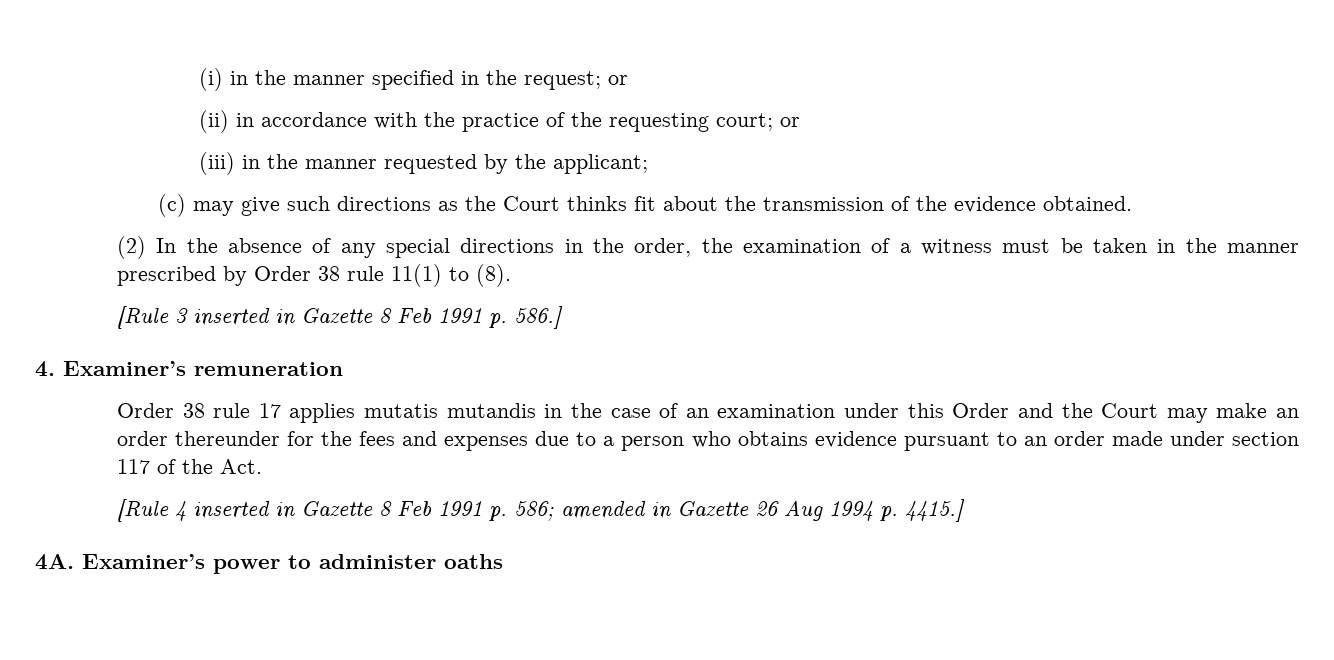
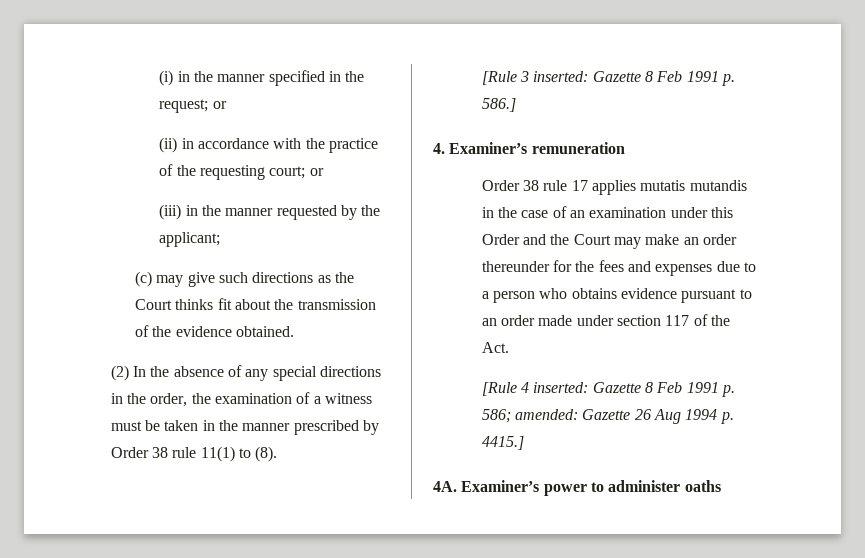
- [Rule 3 inserted in Gazette 8 Feb 1991 p. 586.]
+ [Rule 3 inserted: Gazette 8 Feb 1991 p. 586.]
- [Rule 4 inserted in Gazette 8 Feb 1991 p. 586; amended in Gazette 26 Aug 1994 p. 4415.]
+ [Rule 4 inserted: Gazette 8 Feb 1991 p. 586; amended: Gazette 26 Aug 1994 p. 4415.]

